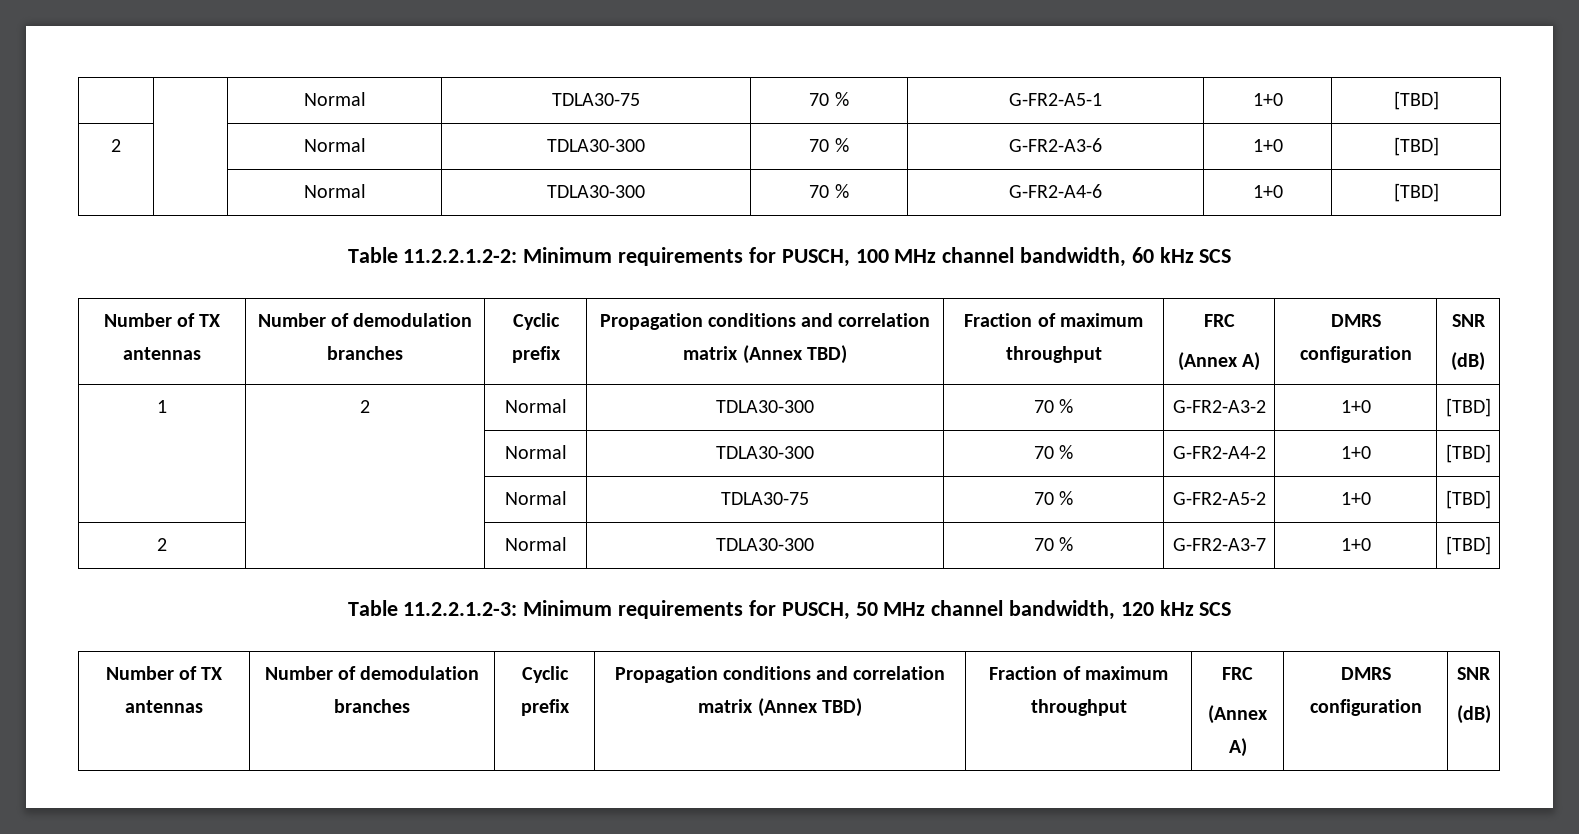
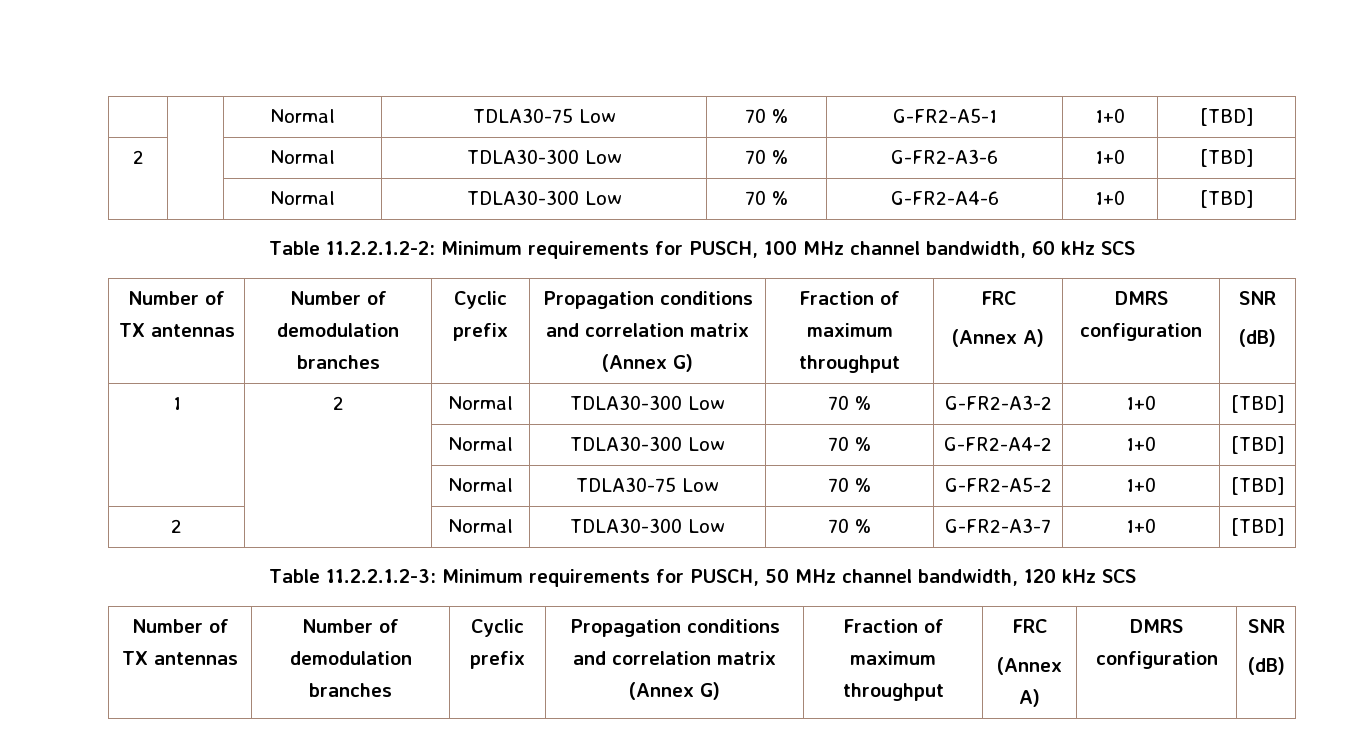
- | | Normal | TDLA30-75 | 70 % | G-FR2-A5-1 | 1+0 | [TBD]
+ | | Normal | TDLA30-75 Low | 70 % | G-FR2-A5-1 | 1+0 | [TBD]
- 2 | | Normal | TDLA30-300 | 70 % | G-FR2-A3-6 | 1+0 | [TBD]
+ 2 | | Normal | TDLA30-300 Low | 70 % | G-FR2-A3-6 | 1+0 | [TBD]
- | | Normal | TDLA30-300 | 70 % | G-FR2-A4-6 | 1+0 | [TBD]
+ | | Normal | TDLA30-300 Low | 70 % | G-FR2-A4-6 | 1+0 | [TBD]
  Table 11.2.2.1.2-2: Minimum requirements for PUSCH, 100 MHz channel bandwidth, 60 kHz SCS
- Number of TX antennas | Number of demodulation branches | Cyclic prefix | Propagation conditions and correlation matrix (Annex TBD) | Fraction of maximum throughput | FRC
+ Number of TX antennas | Number of demodulation branches | Cyclic prefix | Propagation conditions and correlation matrix (Annex G) | Fraction of maximum throughput | FRC
- 1 | 2 | Normal | TDLA30-300 | 70 % | G-FR2-A3-2 | 1+0 | [TBD]
+ 1 | 2 | Normal | TDLA30-300 Low | 70 % | G-FR2-A3-2 | 1+0 | [TBD]
- | | Normal | TDLA30-300 | 70 % | G-FR2-A4-2 | 1+0 | [TBD]
+ | | Normal | TDLA30-300 Low | 70 % | G-FR2-A4-2 | 1+0 | [TBD]
- | | Normal | TDLA30-75 | 70 % | G-FR2-A5-2 | 1+0 | [TBD]
+ | | Normal | TDLA30-75 Low | 70 % | G-FR2-A5-2 | 1+0 | [TBD]
- 2 | | Normal | TDLA30-300 | 70 % | G-FR2-A3-7 | 1+0 | [TBD]
+ 2 | | Normal | TDLA30-300 Low | 70 % | G-FR2-A3-7 | 1+0 | [TBD]
  Table 11.2.2.1.2-3: Minimum requirements for PUSCH, 50 MHz channel bandwidth, 120 kHz SCS
- Number of TX antennas | Number of demodulation branches | Cyclic prefix | Propagation conditions and correlation matrix (Annex TBD) | Fraction of maximum throughput | FRC
+ Number of TX antennas | Number of demodulation branches | Cyclic prefix | Propagation conditions and correlation matrix (Annex G) | Fraction of maximum throughput | FRC

